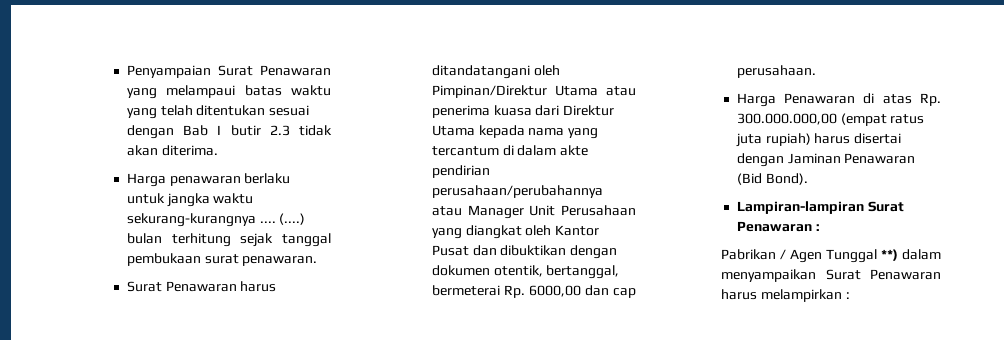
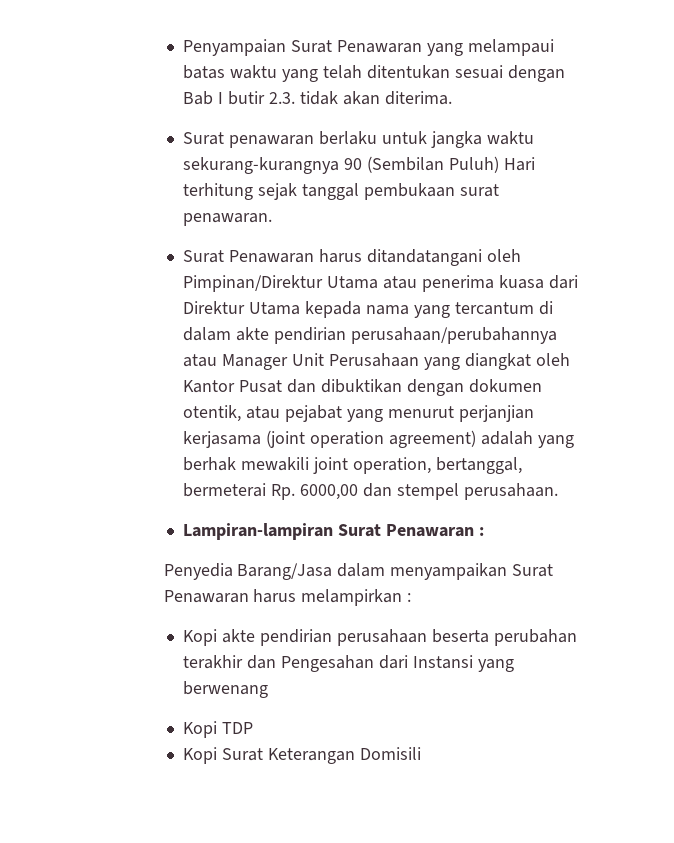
- Penyampaian Surat Penawaran yang melampaui batas waktu yang telah ditentukan sesuai dengan Bab I butir 2.3 tidak akan diterima.
+ Penyampaian Surat Penawaran yang melampaui batas waktu yang telah ditentukan sesuai dengan Bab I butir 2.3. tidak akan diterima.
- Harga penawaran berlaku untuk jangka waktu sekurang-kurangnya .... (....) bulan terhitung sejak tanggal pembukaan surat penawaran.
+ Surat penawaran berlaku untuk jangka waktu sekurang-kurangnya 90 (Sembilan Puluh) Hari terhitung sejak tanggal pembukaan surat penawaran.
- Surat Penawaran harus ditandatangani oleh Pimpinan/Direktur Utama atau penerima kuasa dari Direktur Utama kepada nama yang tercantum di dalam akte pendirian perusahaan/perubahannya atau Manager Unit Perusahaan yang diangkat oleh Kantor Pusat dan dibuktikan dengan dokumen otentik, bertanggal, bermeterai Rp. 6000,00 dan cap perusahaan.
+ Surat Penawaran harus ditandatangani oleh Pimpinan/Direktur Utama atau penerima kuasa dari Direktur Utama kepada nama yang tercantum di dalam akte pendirian perusahaan/perubahannya atau Manager Unit Perusahaan yang diangkat oleh Kantor Pusat dan dibuktikan dengan dokumen otentik, atau pejabat yang menurut perjanjian kerjasama (joint operation agreement) adalah yang berhak mewakili joint operation, bertanggal, bermeterai Rp. 6000,00 dan stempel perusahaan.
- Harga Penawaran di atas Rp. 300.000.000,00 (empat ratus juta rupiah) harus disertai dengan Jaminan Penawaran (Bid Bond).
- Pabrikan / Agen Tunggal **) dalam menyampaikan Surat Penawaran harus melampirkan :
+ Penyedia Barang/Jasa dalam menyampaikan Surat Penawaran harus melampirkan :
+ Kopi akte pendirian perusahaan beserta perubahan terakhir dan Pengesahan dari Instansi yang berwenang
+ Kopi TDP
+ Kopi Surat Keterangan Domisili

